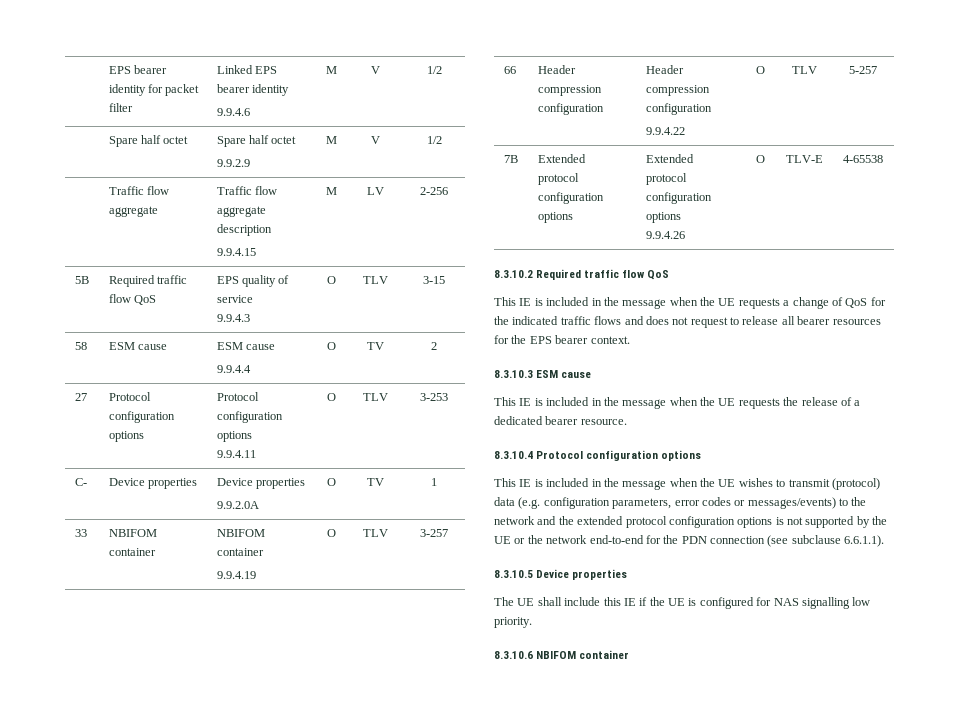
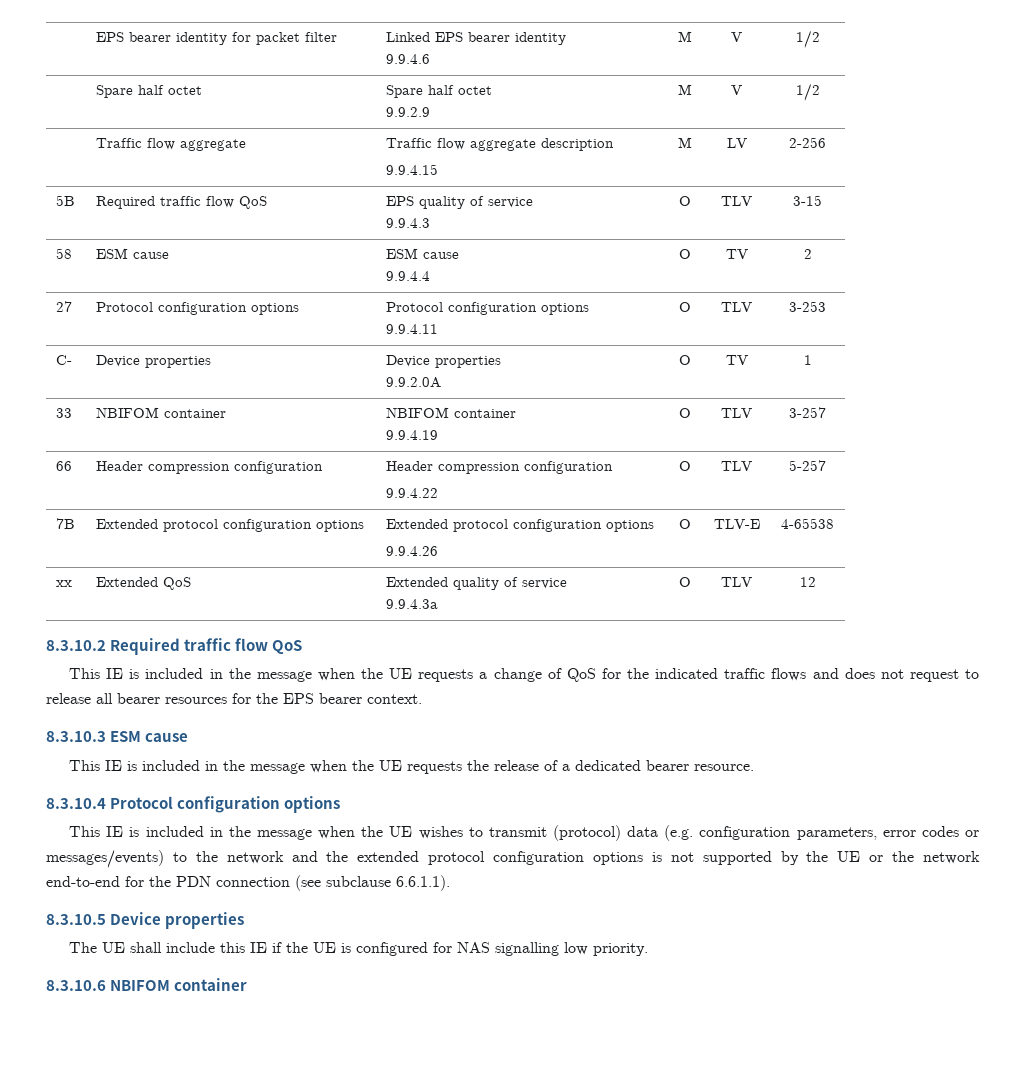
+ xx | Extended QoS | Extended quality of service
+ 9.9.4.3a | O | TLV | 12

